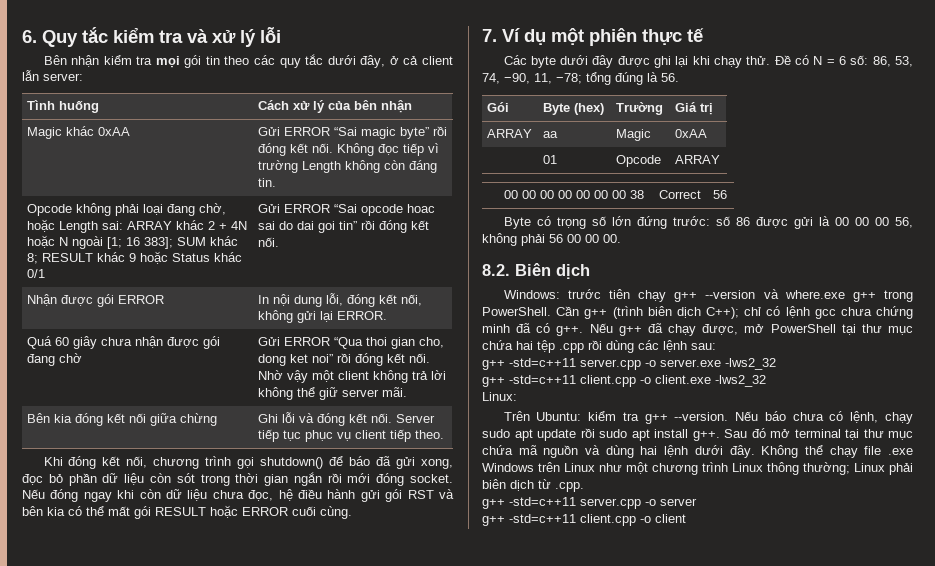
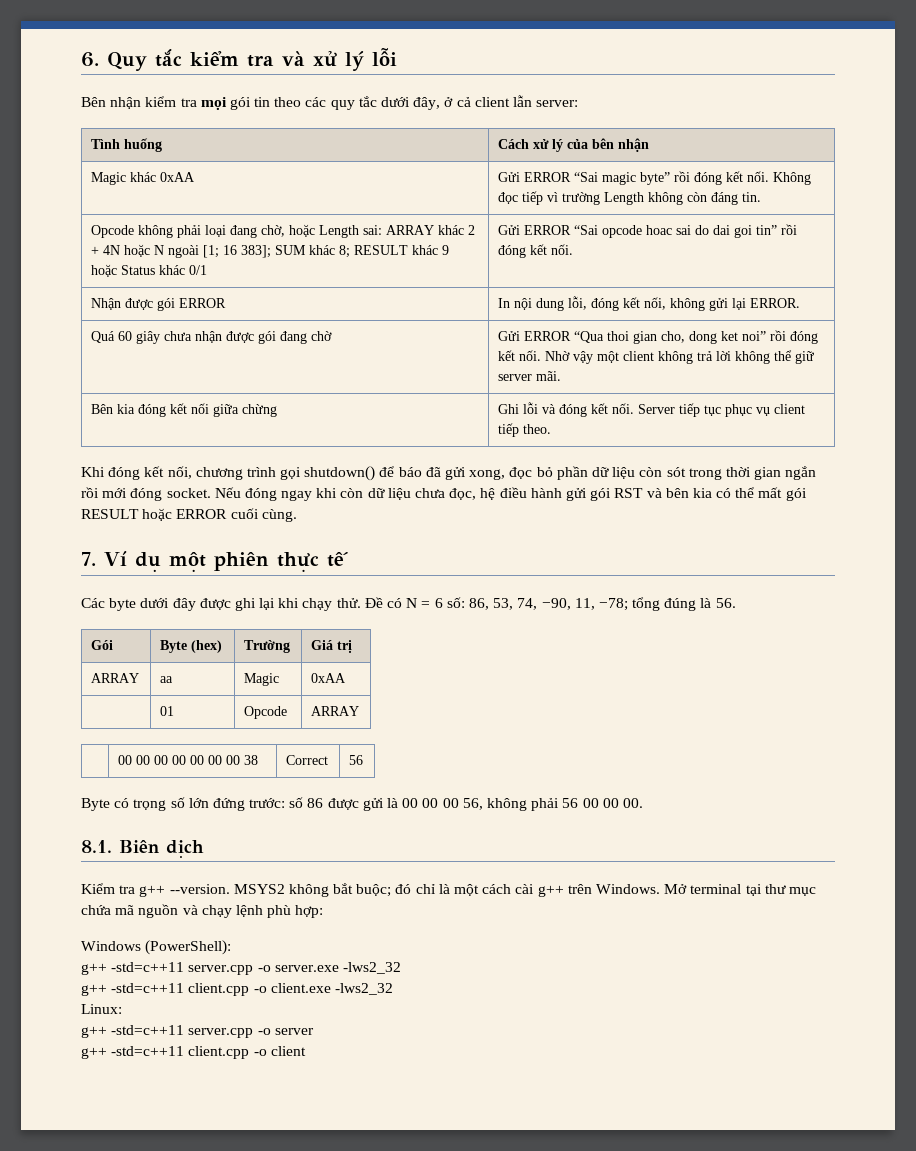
- 8.2. Biên dịch
+ 8.1. Biên dịch
- Windows: trước tiên chạy g++ --version và where.exe g++ trong PowerShell. Cần g++ (trình biên dịch C++); chỉ có lệnh gcc chưa chứng minh đã có g++. Nếu g++ đã chạy được, mở PowerShell tại thư mục chứa hai tệp .cpp rồi dùng các lệnh sau:
+ Kiểm tra g++ --version. MSYS2 không bắt buộc; đó chỉ là một cách cài g++ trên Windows. Mở terminal tại thư mục chứa mã nguồn và chạy lệnh phù hợp:
+ Windows (PowerShell):
- Trên Ubuntu: kiểm tra g++ --version. Nếu báo chưa có lệnh, chạy sudo apt update rồi sudo apt install g++. Sau đó mở terminal tại thư mục chứa mã nguồn và dùng hai lệnh dưới đây. Không thể chạy file .exe Windows trên Linux như một chương trình Linux thông thường; Linux phải biên dịch từ .cpp.

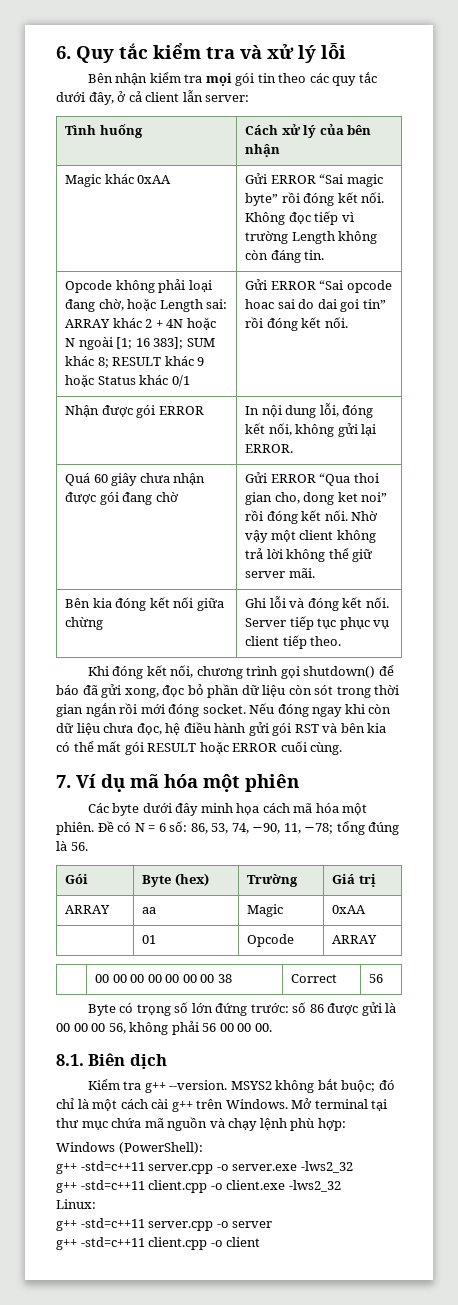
- 7. Ví dụ một phiên thực tế
+ 7. Ví dụ mã hóa một phiên
- Các byte dưới đây được ghi lại khi chạy thử.
+ Các byte dưới đây minh họa cách mã hóa một phiên.

